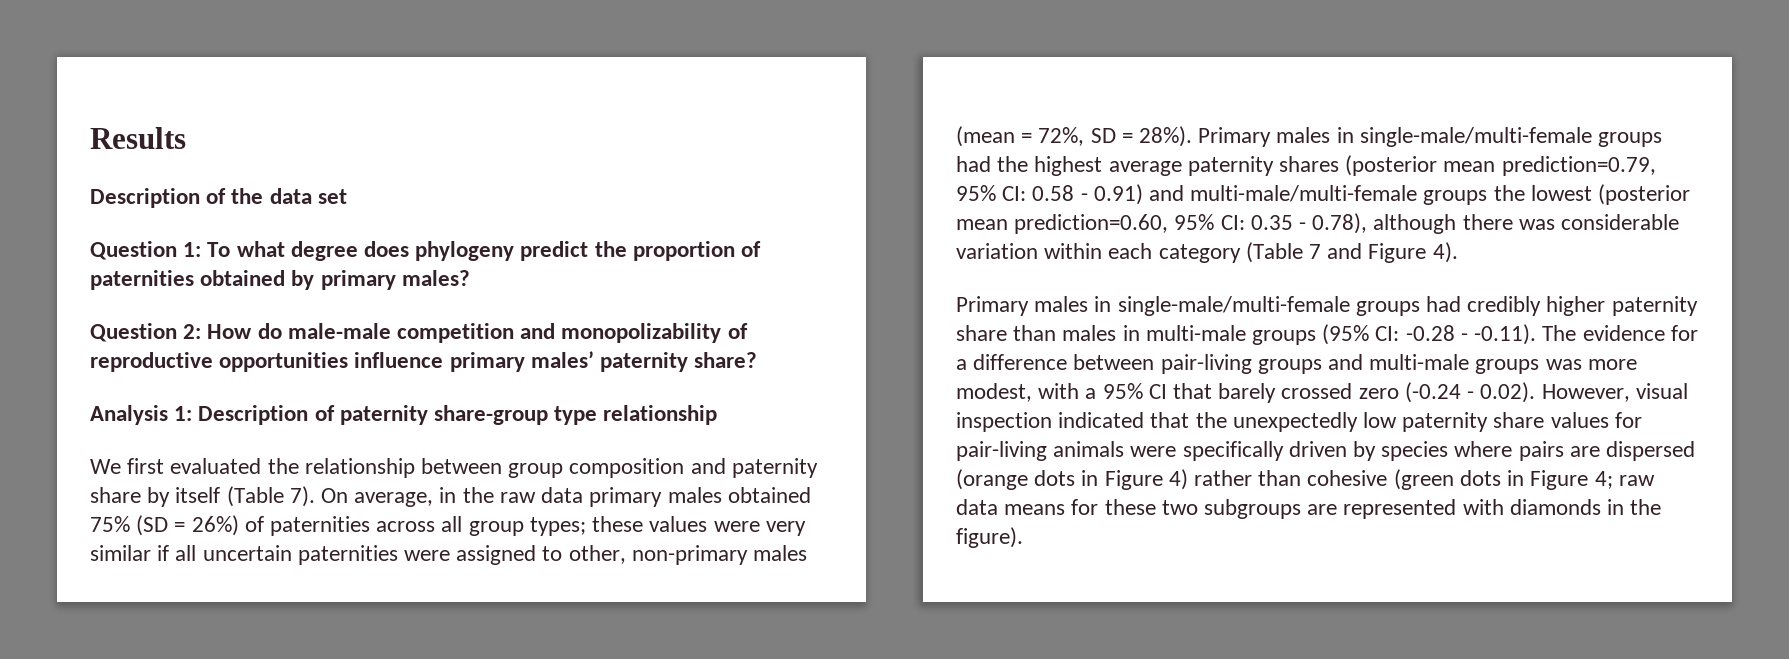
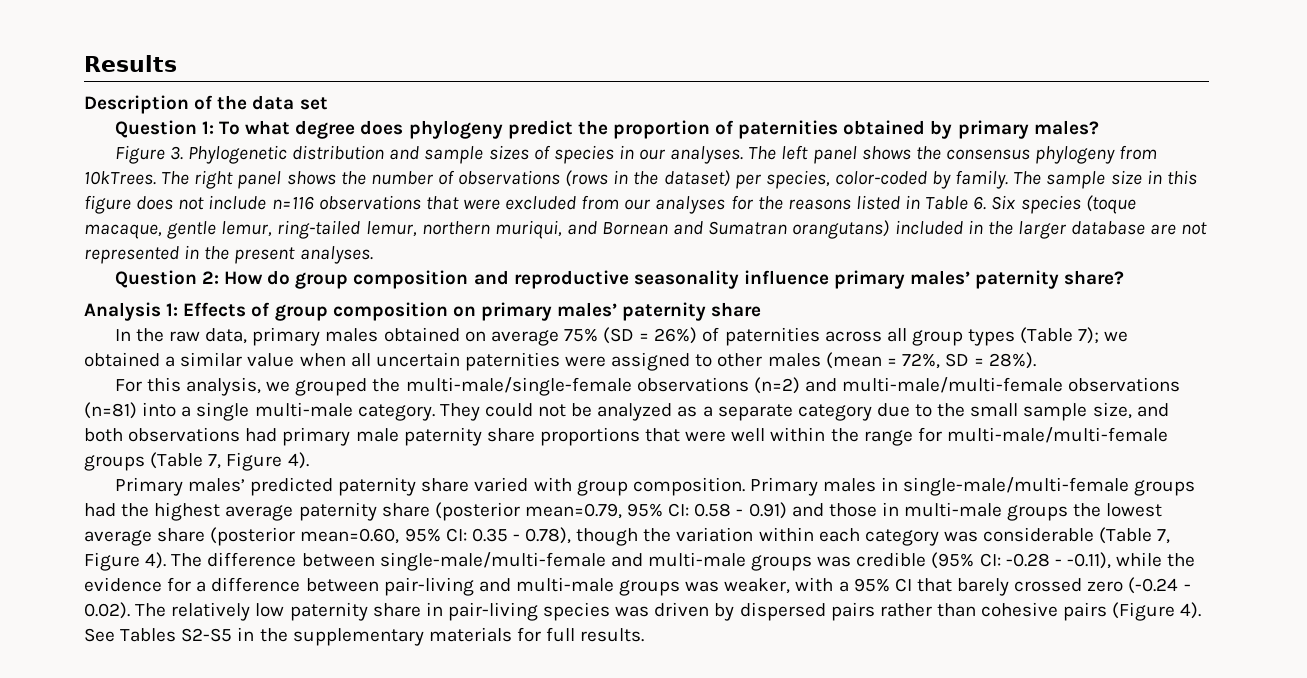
- Question 2: How do male-male competition and monopolizability of reproductive opportunities influence primary males’ paternity share?
+ Figure 3. Phylogenetic distribution and sample sizes of species in our analyses. The left panel shows the consensus phylogeny from 10kTrees. The right panel shows the number of observations (rows in the dataset) per species, color-coded by family. The sample size in this figure does not include n=116 observations that were excluded from our analyses for the reasons listed in Table 6. Six species (toque macaque, gentle lemur, ring-tailed lemur, northern muriqui, and Bornean and Sumatran orangutans) included in the larger database are not represented in the present analyses.
+ Question 2: How do group composition and reproductive seasonality influence primary males’ paternity share?
- Analysis 1: Description of paternity share-group type relationship
- We first evaluated the relationship between group composition and paternity share by itself (Table 7). On average, in the raw data primary males obtained 75% (SD = 26%) of paternities across all group types; these values were very similar if all uncertain paternities were assigned to other, non-primary males (mean = 72%, SD = 28%).
+ Analysis 1: Effects of group composition on primary males’ paternity share
+ In the raw data, primary males obtained on average 75% (SD = 26%) of paternities across all group types (Table 7); we obtained a similar value when all uncertain paternities were assigned to other males (mean = 72%, SD = 28%).
+ For this analysis, we grouped the multi-male/single-female observations (n=2) and multi-male/multi-female observations (n=81) into a single multi-male category. They could not be analyzed as a separate category due to the small sample size, and both observations had primary male paternity share proportions that were well within the range for multi-male/multi-female groups (Table 7, Figure 4).
+ Primary males’ predicted paternity share varied with group composition.
- Primary males in single-male/multi-female groups had the highest average paternity shares (posterior mean prediction=0.79, 95% CI: 0.58 - 0.91) and multi-male/multi-female groups the lowest (posterior mean prediction=0.60, 95% CI: 0.35 - 0.78), although there was considerable variation within each category (Table 7 and Figure 4).
- Primary males in single-male/multi-female groups had credibly higher paternity share than males in multi-male groups (95% CI: -0.28 - -0.11). The evidence for a difference between pair-living groups and multi-male groups was more modest, with a 95% CI that barely crossed zero (-0.24 - 0.02). However, visual inspection indicated that the unexpectedly low paternity share values for pair-living animals were specifically driven by species where pairs are dispersed (orange dots in Figure 4) rather than cohesive (green dots in Figure 4; raw data means for these two subgroups are represented with diamonds in the figure).
+ Primary males in single-male/multi-female groups had the highest average paternity share (posterior mean=0.79, 95% CI: 0.58 - 0.91) and those in multi-male groups the lowest average share (posterior mean=0.60, 95% CI: 0.35 - 0.78), though the variation within each category was considerable (Table 7, Figure 4). The difference between single-male/multi-female and multi-male groups was credible (95% CI: -0.28 - -0.11), while the evidence for a difference between pair-living and multi-male groups was weaker, with a 95% CI that barely crossed zero (-0.24 - 0.02). The relatively low paternity share in pair-living species was driven by dispersed pairs rather than cohesive pairs (Figure 4). See Tables S2-S5 in the supplementary materials for full results.

